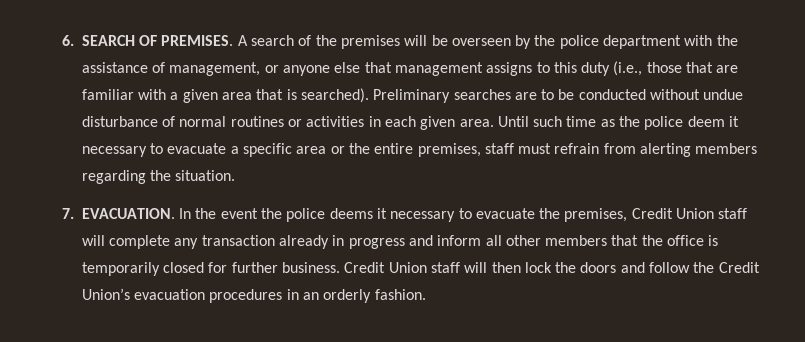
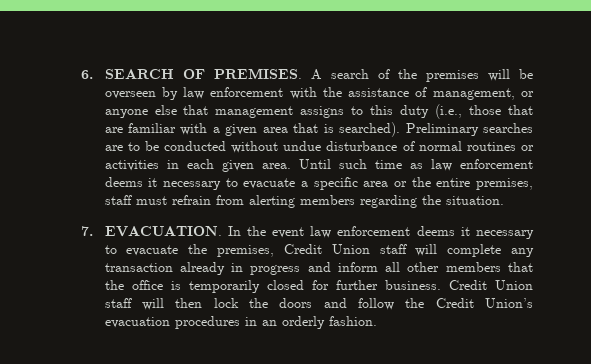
- A search of the premises will be overseen by the police department with the assistance of management, or anyone else that management assigns to this duty (i.e., those that are familiar with a given area that is searched).
+ A search of the premises will be overseen by law enforcement with the assistance of management, or anyone else that management assigns to this duty (i.e., those that are familiar with a given area that is searched).
- Until such time as the police deem it necessary to evacuate a specific area or the entire premises, staff must refrain from alerting members regarding the situation.
+ Until such time as law enforcement deems it necessary to evacuate a specific area or the entire premises, staff must refrain from alerting members regarding the situation.
- In the event the police deems it necessary to evacuate the premises, Credit Union staff will complete any transaction already in progress and inform all other members that the office is temporarily closed for further business.
+ In the event law enforcement deems it necessary to evacuate the premises, Credit Union staff will complete any transaction already in progress and inform all other members that the office is temporarily closed for further business.

